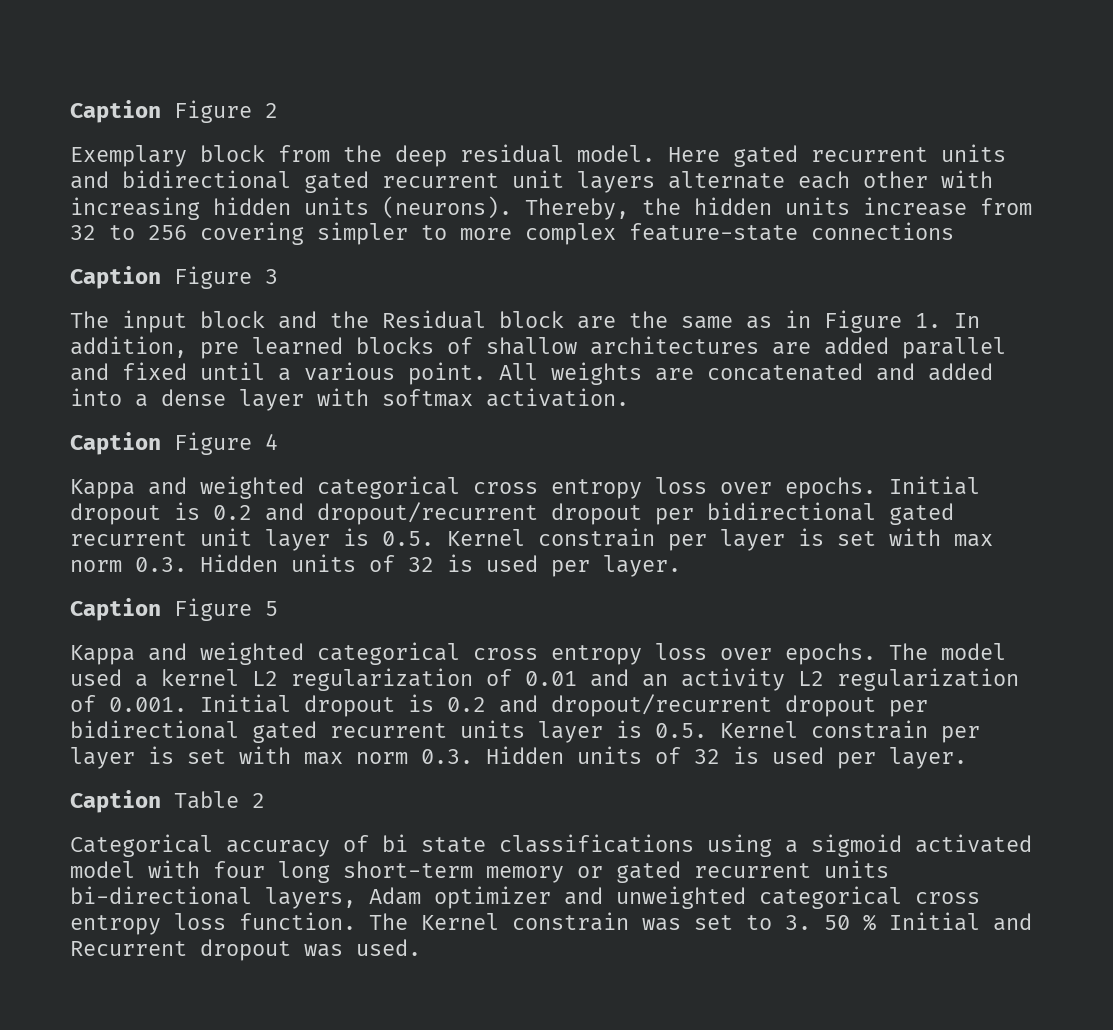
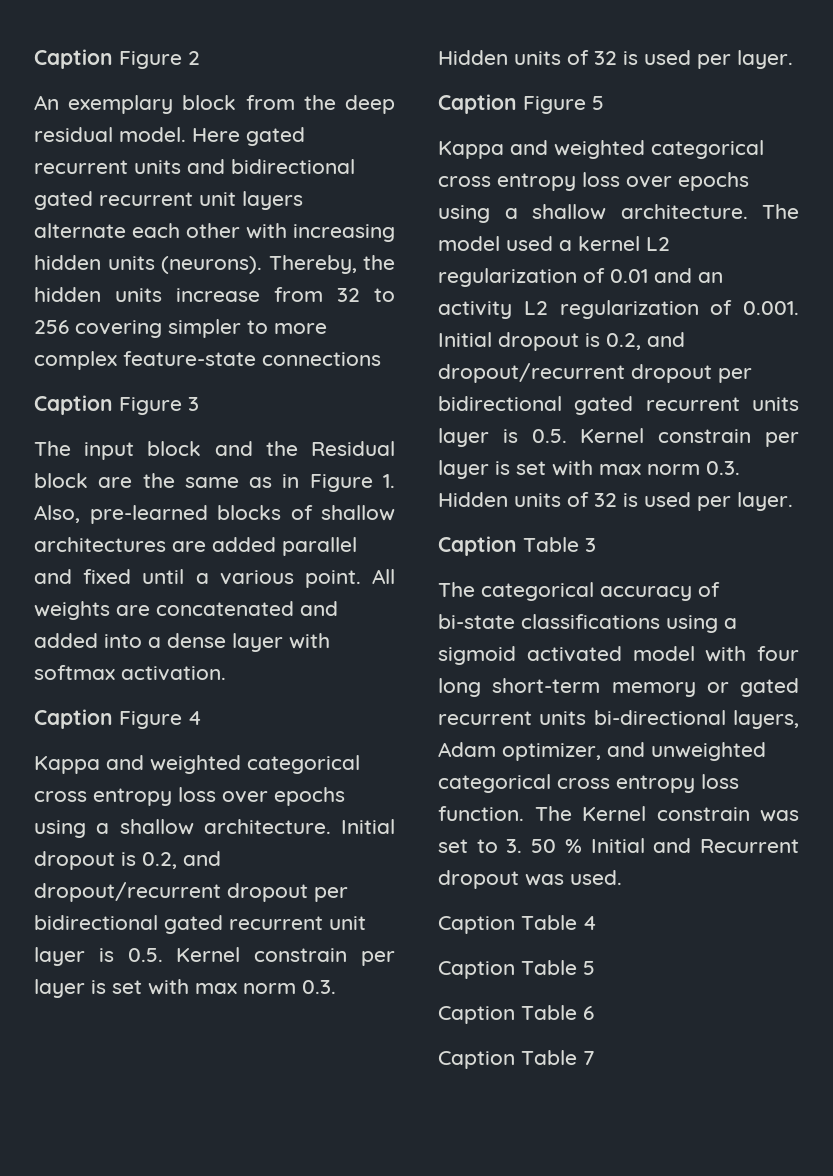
- Exemplary block from the deep residual model.
+ An exemplary block from the deep residual model.
- The input block and the Residual block are the same as in Figure 1. In addition, pre learned blocks of shallow architectures are added parallel and fixed until a various point.
+ The input block and the Residual block are the same as in Figure 1. Also, pre-learned blocks of shallow architectures are added parallel and fixed until a various point.
- Kappa and weighted categorical cross entropy loss over epochs. Initial dropout is 0.2 and dropout/recurrent dropout per bidirectional gated recurrent unit layer is 0.5. Kernel constrain per layer is set with max norm 0.3. Hidden units of 32 is used per layer.
+ Kappa and weighted categorical cross entropy loss over epochs using a shallow architecture. Initial dropout is 0.2, and dropout/recurrent dropout per bidirectional gated recurrent unit layer is 0.5. Kernel constrain per layer is set with max norm 0.3. Hidden units of 32 is used per layer.
  Caption Figure 5
- Kappa and weighted categorical cross entropy loss over epochs.
+ Kappa and weighted categorical cross entropy loss over epochs using a shallow architecture.
- The model used a kernel L2 regularization of 0.01 and an activity L2 regularization of 0.001. Initial dropout is 0.2 and dropout/recurrent dropout per bidirectional gated recurrent units layer is 0.5. Kernel constrain per layer is set with max norm 0.3. Hidden units of 32 is used per layer.
+ The model used a kernel L2 regularization of 0.01 and an activity L2 regularization of 0.001. Initial dropout is 0.2, and dropout/recurrent dropout per bidirectional gated recurrent units layer is 0.5. Kernel constrain per layer is set with max norm 0.3. Hidden units of 32 is used per layer.
- Caption Table 2
- Categorical accuracy of bi state classifications using a sigmoid activated model with four long short-term memory or gated recurrent units bi-directional layers, Adam optimizer and unweighted categorical cross entropy loss function.
+ Caption Table 3
+ The categorical accuracy of bi-state classifications using a sigmoid activated model with four long short-term memory or gated recurrent units bi-directional layers, Adam optimizer, and unweighted categorical cross entropy loss function.
+ Caption Table 4
+ Caption Table 5
+ Caption Table 6
+ Caption Table 7

